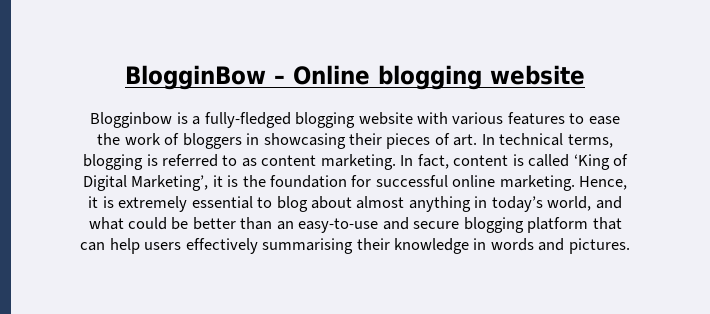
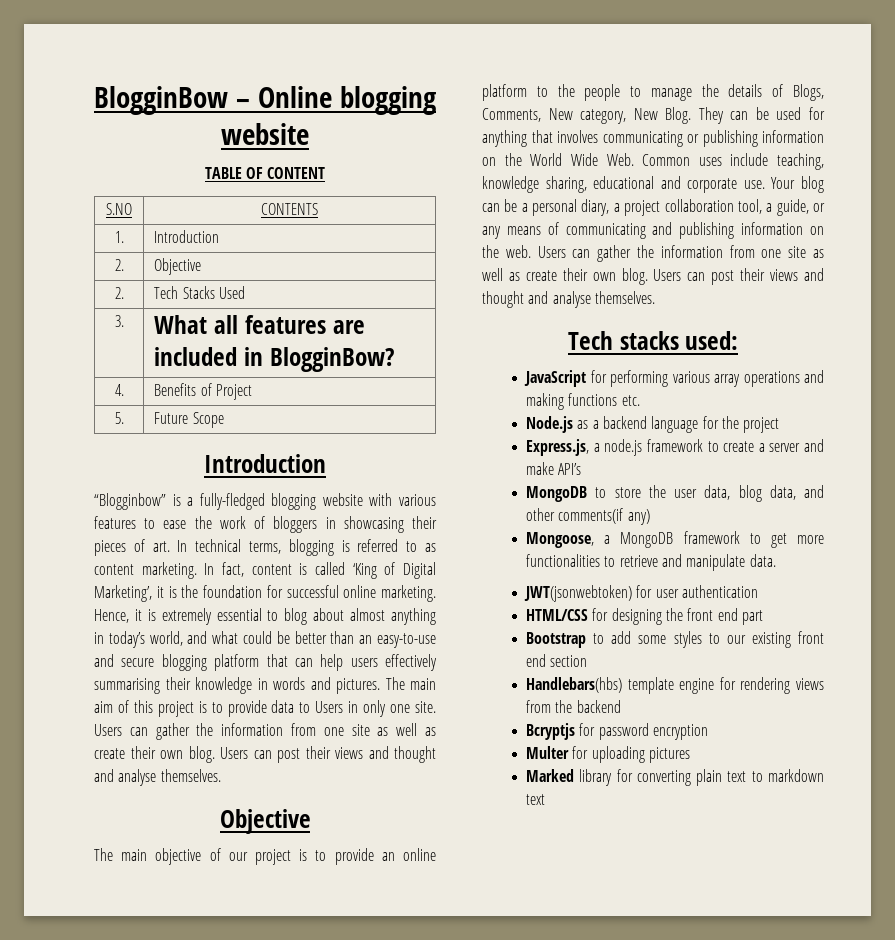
- Blogginbow is a fully-fledged blogging website with various features to ease the work of bloggers in showcasing their pieces of art. In technical terms, blogging is referred to as content marketing.
+ TABLE OF CONTENT
+ S.NO | CONTENTS
+ 1. | Introduction
+ 2. | Objective
+ 2. | Tech Stacks Used
+ 3. | What all features are included in BlogginBow?
+ 4. | Benefits of Project
+ 5. | Future Scope
+ Introduction
+ “Blogginbow” is a fully-fledged blogging website with various features to ease the work of bloggers in showcasing their pieces of art. In technical terms, blogging is referred to as content marketing.
+ The main aim of this project is to provide data to Users in only one site. Users can gather the information from one site as well as create their own blog. Users can post their views and thought and analyse themselves.
+ Objective
+ The main objective of our project is to provide an online platform to the people to manage the details of Blogs, Comments, New category, New Blog. They can be used for anything that involves communicating or publishing information on the World Wide Web. Common uses include teaching, knowledge sharing, educational and corporate use. Your blog can be a personal diary, a project collaboration tool, a guide, or any means of communicating and publishing information on the web. Users can gather the information from one site as well as create their own blog. Users can post their views and thought and analyse themselves.
+ Tech stacks used:
+ JavaScript for performing various array operations and making functions etc.
+ Node.js as a backend language for the project
+ Express.js, a node.js framework to create a server and make API’s
+ MongoDB to store the user data, blog data, and other comments(if any)
+ Mongoose, a MongoDB framework to get more functionalities to retrieve and manipulate data.
+ JWT(jsonwebtoken) for user authentication
+ HTML/CSS for designing the front end part
+ Bootstrap to add some styles to our existing front end section
+ Handlebars(hbs) template engine for rendering views from the backend
+ Bcryptjs for password encryption
+ Multer for uploading pictures
+ Marked library for converting plain text to markdown text

